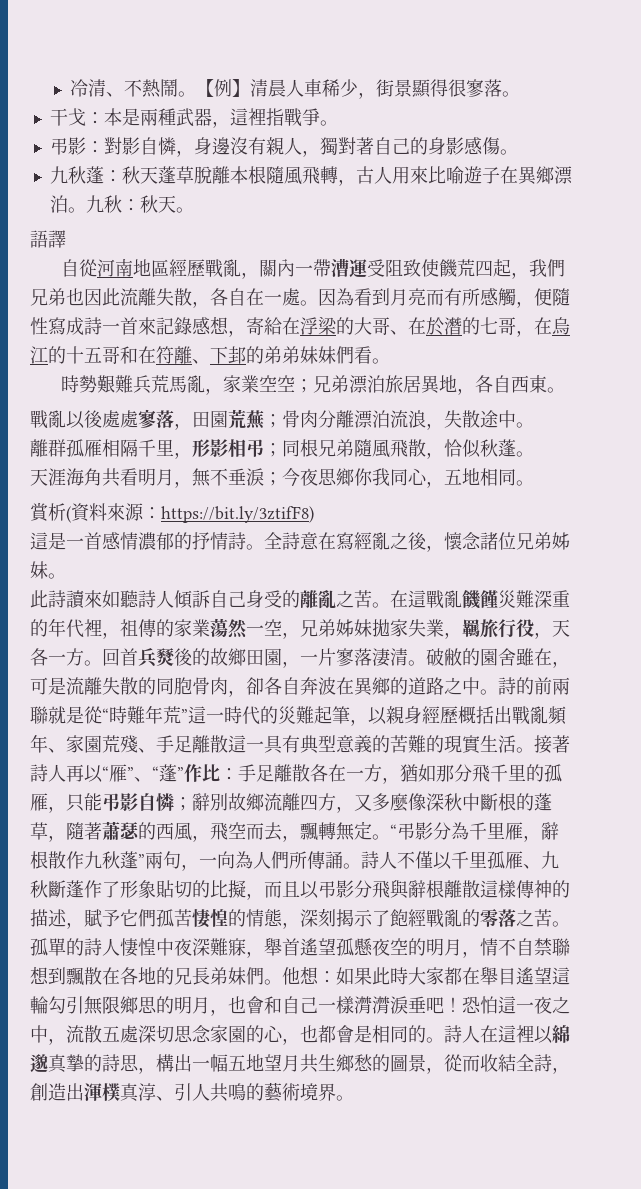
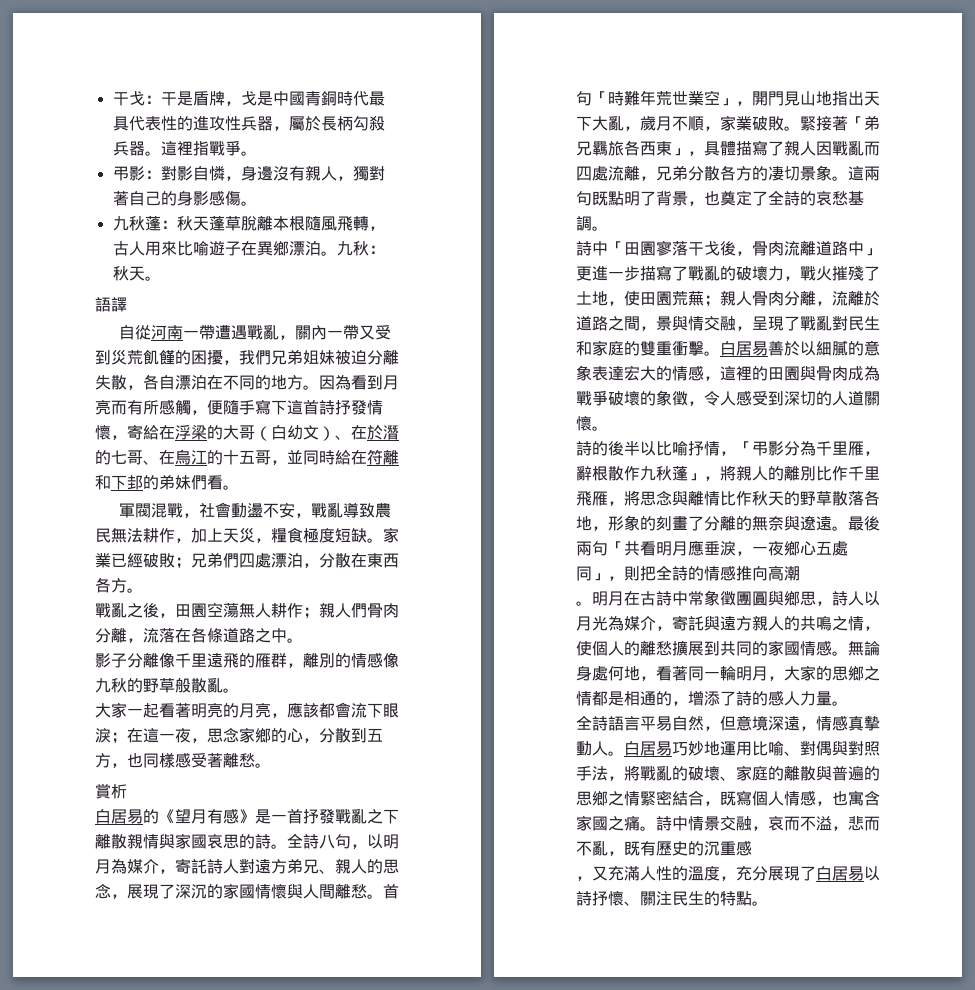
- 冷清、不熱鬧。【例】清晨人車稀少，街景顯得很寥落。
- 干戈：本是兩種武器，這裡指戰爭。
+ 干戈：干是盾牌，戈是中國青銅時代最具代表性的進攻性兵器，屬於長柄勾殺兵器。這裡指戰爭。
- 自從河南地區經歷戰亂，關內一帶漕運受阻致使饑荒四起，我們兄弟也因此流離失散，各自在一處。
+ 自從河南一帶遭遇戰亂，關內一帶又受到災荒飢饉的困擾，我們兄弟姐妹被迫分離失散，各自漂泊在不同的地方。
- 因為看到月亮而有所感觸，便隨性寫成詩一首來記錄感想，寄給在浮梁的大哥、在於潛的七哥，在烏江的十五哥和在符離、下邽的弟弟妹妹們看。
+ 因為看到月亮而有所感觸，便隨手寫下這首詩抒發情懷，寄給在浮梁的大哥（白幼文）、在於潛的七哥、在烏江的十五哥，並同時給在符離和下邽的弟妹們看。
- 時勢艱難兵荒馬亂，家業空空；兄弟漂泊旅居異地，各自西東。
- 戰亂以後處處寥落，田園荒蕪；骨肉分離漂泊流浪，失散途中。
- 離群孤雁相隔千里，形影相弔；同根兄弟隨風飛散，恰似秋蓬。
- 天涯海角共看明月，無不垂淚；今夜思鄉你我同心，五地相同。
- 賞析(資料來源：https://bit.ly/3ztifF8)
- 這是一首感情濃郁的抒情詩。全詩意在寫經亂之後，懷念諸位兄弟姊妹。
- 此詩讀來如聽詩人傾訴自己身受的離亂之苦。在這戰亂饑饉災難深重的年代裡，祖傳的家業蕩然一空，兄弟姊妹拋家失業，羈旅行役，天各一方。回首兵燹後的故鄉田園，一片寥落淒清。破敝的園舍雖在，可是流離失散的同胞骨肉，卻各自奔波在異鄉的道路之中。詩的前兩聯就是從“時難年荒”這一時代的災難起筆，以親身經歷概括出戰亂頻年、家園荒殘、手足離散這一具有典型意義的苦難的現實生活。接著詩人再以“雁”、“蓬”作比：手足離散各在一方，猶如那分飛千里的孤雁，只能弔影自憐；辭別故鄉流離四方，又多麼像深秋中斷根的蓬草，隨著蕭瑟的西風，飛空而去，飄轉無定。“弔影分為千里雁，辭根散作九秋蓬”兩句，一向為人們所傳誦。詩人不僅以千里孤雁、九秋斷蓬作了形象貼切的比擬，而且以弔影分飛與辭根離散這樣傳神的描述，賦予它們孤苦悽惶的情態，深刻揭示了飽經戰亂的零落之苦。孤單的詩人悽惶中夜深難寐，舉首遙望孤懸夜空的明月，情不自禁聯想到飄散在各地的兄長弟妹們。他想：如果此時大家都在舉目遙望這輪勾引無限鄉思的明月，也會和自己一樣潸潸淚垂吧！恐怕這一夜之中，流散五處深切思念家園的心，也都會是相同的。詩人在這裡以綿邈真摯的詩思，構出一幅五地望月共生鄉愁的圖景，從而收結全詩，創造出渾樸真淳、引人共鳴的藝術境界。
+ 軍閥混戰，社會動盪不安，戰亂導致農民無法耕作，加上天災，糧食極度短缺。家業已經破敗；兄弟們四處漂泊，分散在東西各方。
+ 戰亂之後，田園空蕩無人耕作；親人們骨肉分離，流落在各條道路之中。
+ 影子分離像千里遠飛的雁群，離別的情感像九秋的野草般散亂。
+ 大家一起看著明亮的月亮，應該都會流下眼淚；在這一夜，思念家鄉的心，分散到五方，也同樣感受著離愁。
+ 賞析
+ 白居易的《望月有感》是一首抒發戰亂之下離散親情與家國哀思的詩。全詩八句，以明月為媒介，寄託詩人對遠方弟兄、親人的思念，展現了深沉的家國情懷與人間離愁。首句「時難年荒世業空」，開門見山地指出天下大亂，歲月不順，家業破敗。緊接著「弟兄羈旅各西東」，具體描寫了親人因戰亂而四處流離，兄弟分散各方的凄切景象。這兩句既點明了背景，也奠定了全詩的哀愁基調。
+ 詩中「田園寥落干戈後，骨肉流離道路中」更進一步描寫了戰亂的破壞力，戰火摧殘了土地，使田園荒蕪；親人骨肉分離，流離於道路之間，景與情交融，呈現了戰亂對民生和家庭的雙重衝擊。白居易善於以細膩的意象表達宏大的情感，這裡的田園與骨肉成為戰爭破壞的象徵，令人感受到深切的人道關懷。
+ 詩的後半以比喻抒情，「弔影分為千里雁，辭根散作九秋蓬」，將親人的離別比作千里飛雁，將思念與離情比作秋天的野草散落各地，形象的刻畫了分離的無奈與遼遠。最後兩句「共看明月應垂淚，一夜鄉心五處同」，則把全詩的情感推向高潮
+ 。明月在古詩中常象徵團圓與鄉思，詩人以月光為媒介，寄託與遠方親人的共鳴之情，使個人的離愁擴展到共同的家國情感。無論身處何地，看著同一輪明月，大家的思鄉之情都是相通的，增添了詩的感人力量。
+ 全詩語言平易自然，但意境深遠，情感真摯動人。白居易巧妙地運用比喻、對偶與對照手法，將戰亂的破壞、家庭的離散與普遍的思鄉之情緊密結合，既寫個人情感，也寓含家國之痛。詩中情景交融，哀而不溢，悲而不亂，既有歷史的沉重感
+ ，又充滿人性的溫度，充分展現了白居易以詩抒懷、關注民生的特點。

